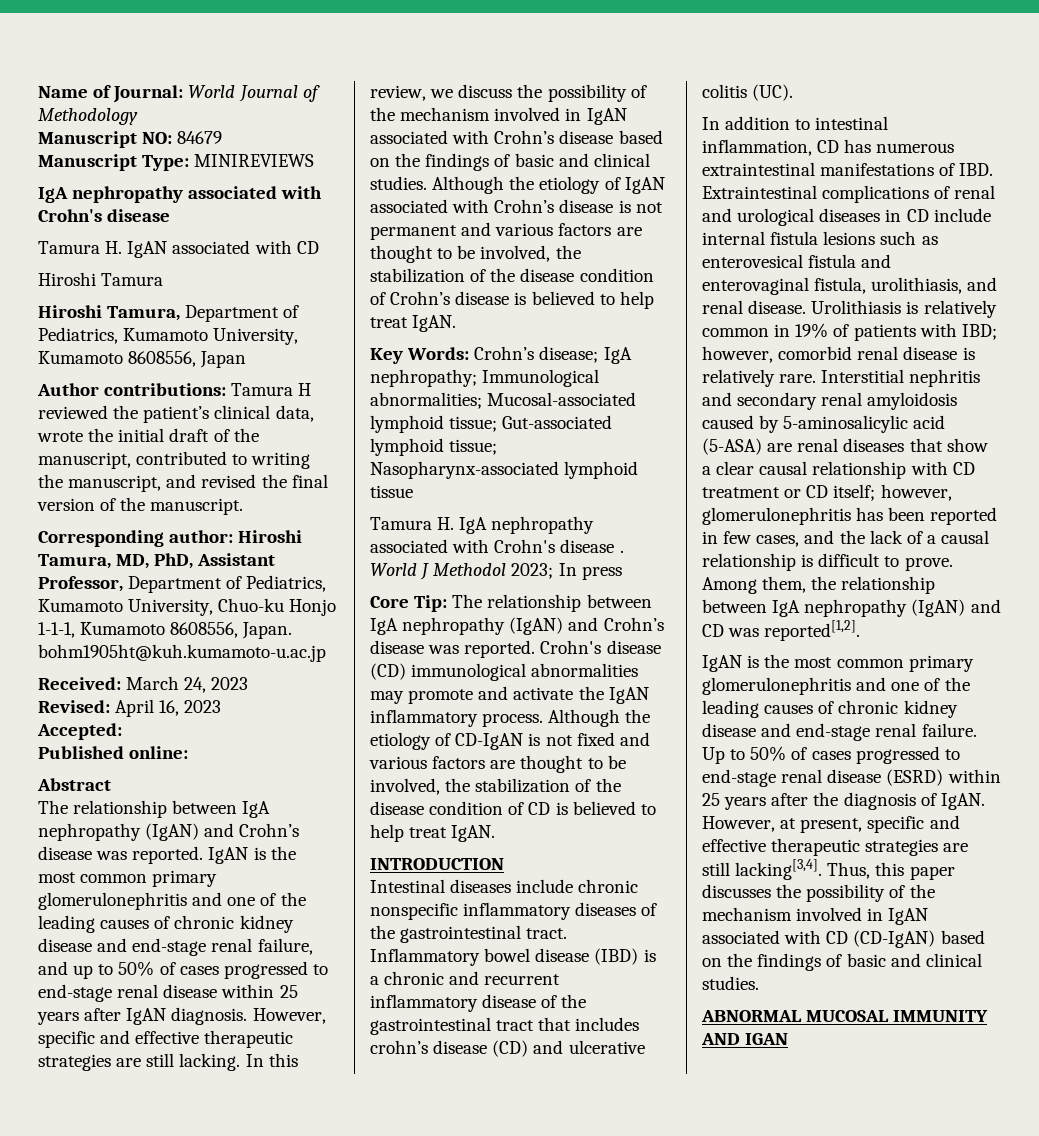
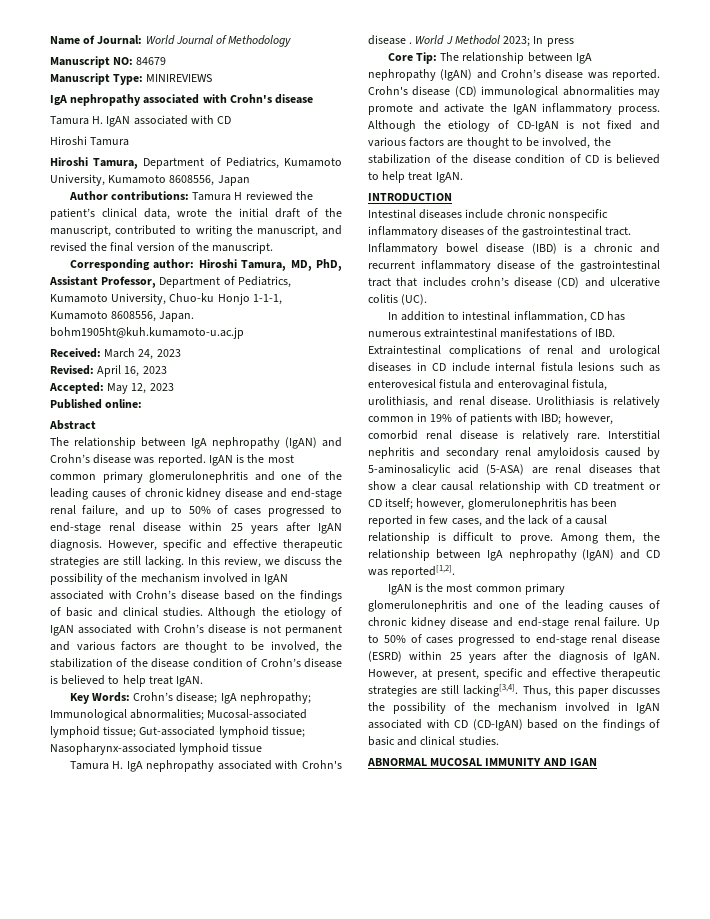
- Accepted:
+ Accepted: May 12, 2023

